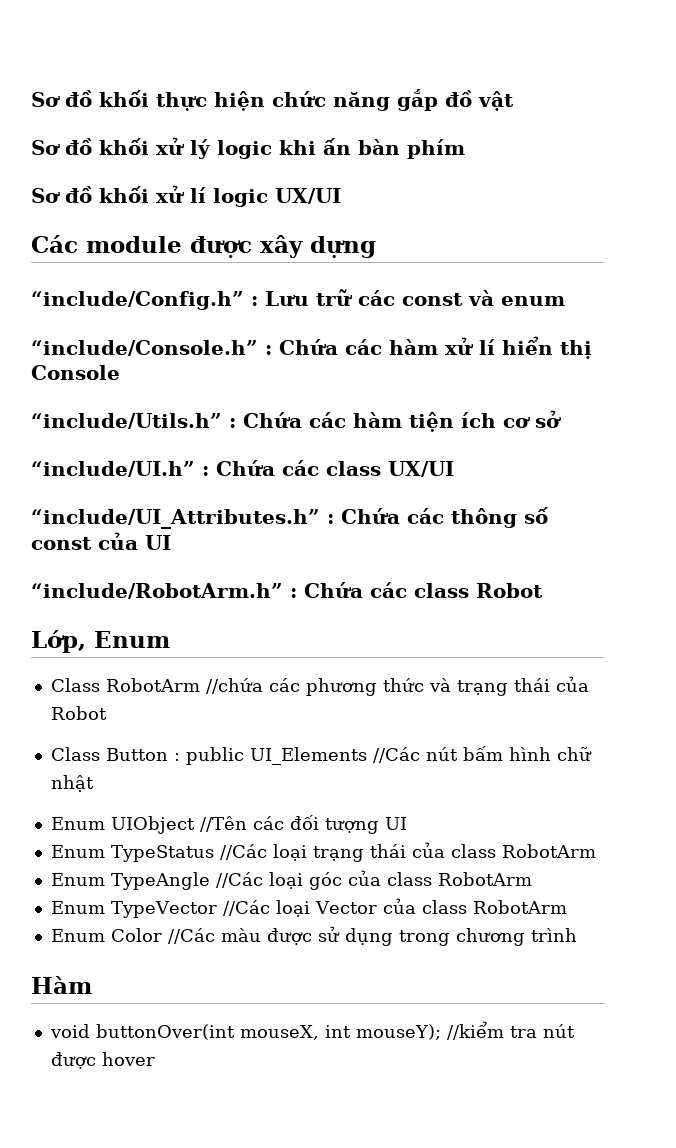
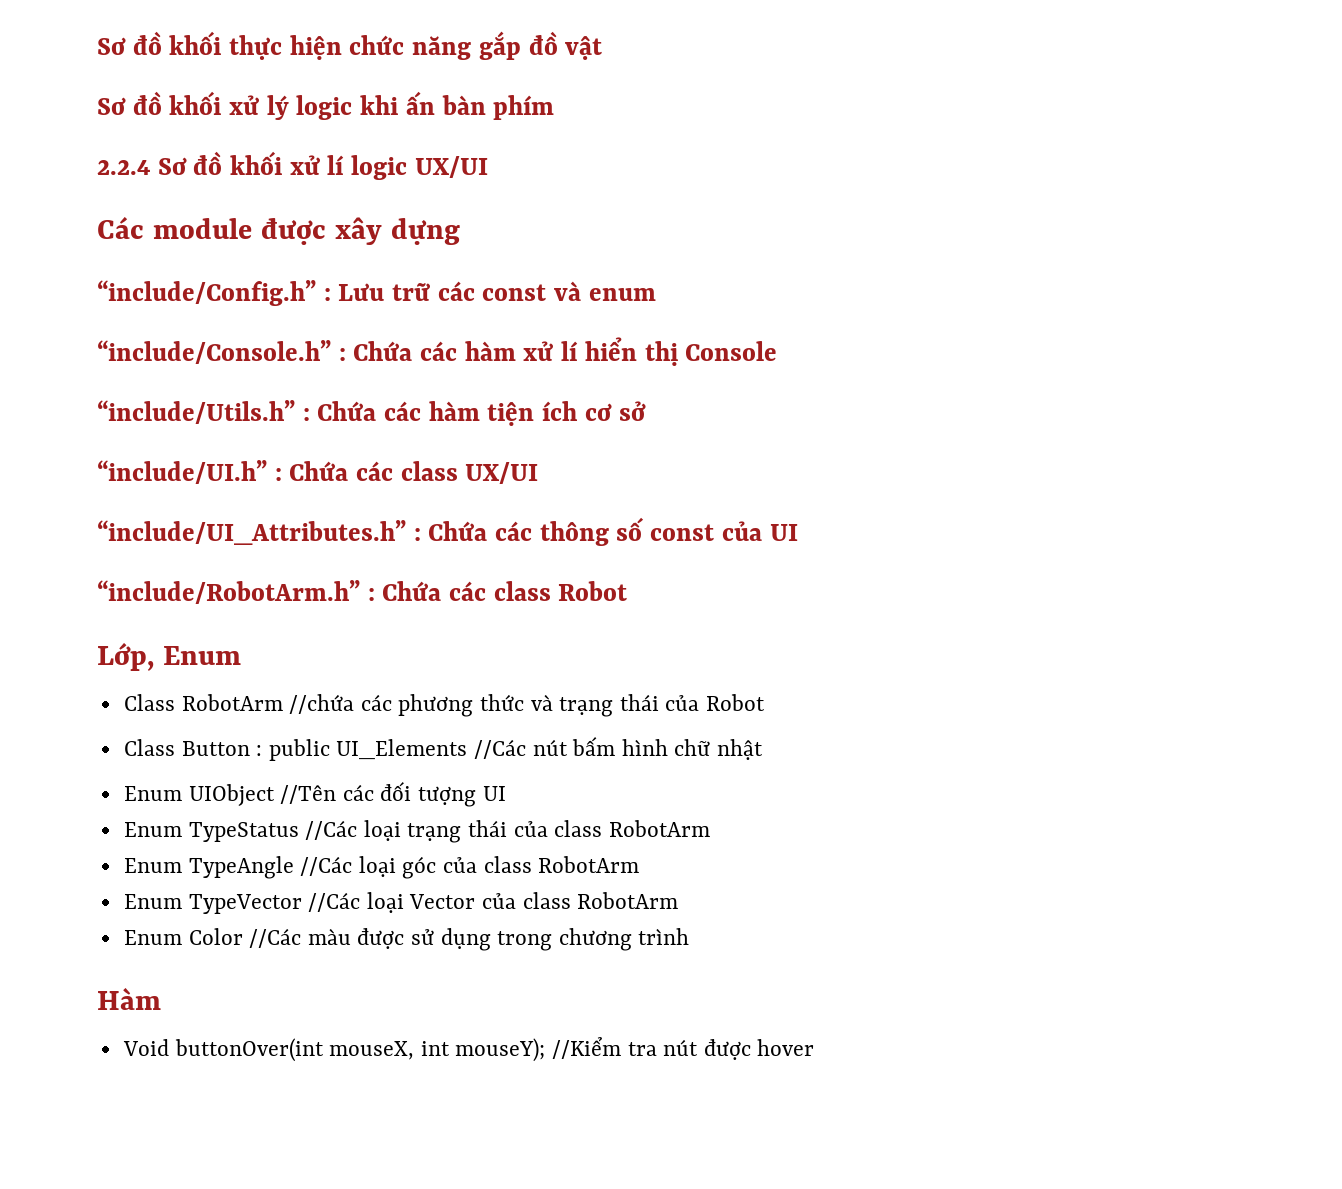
- Sơ đồ khối xử lí logic UX/UI
+ 2.2.4 Sơ đồ khối xử lí logic UX/UI
- void buttonOver(int mouseX, int mouseY); //kiểm tra nút được hover
+ Void buttonOver(int mouseX, int mouseY); //Kiểm tra nút được hover

